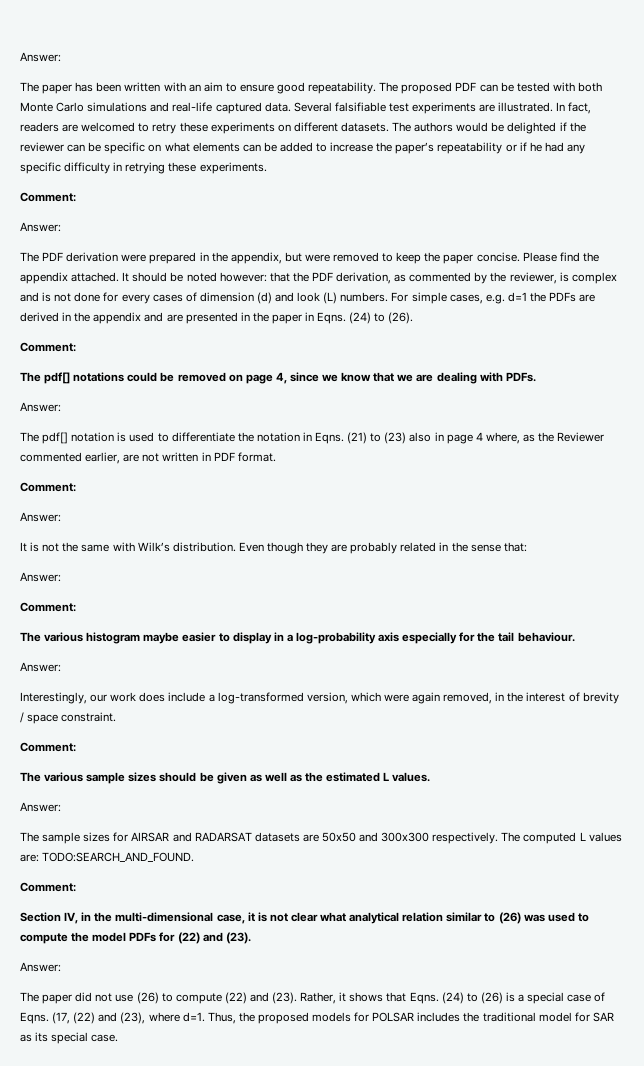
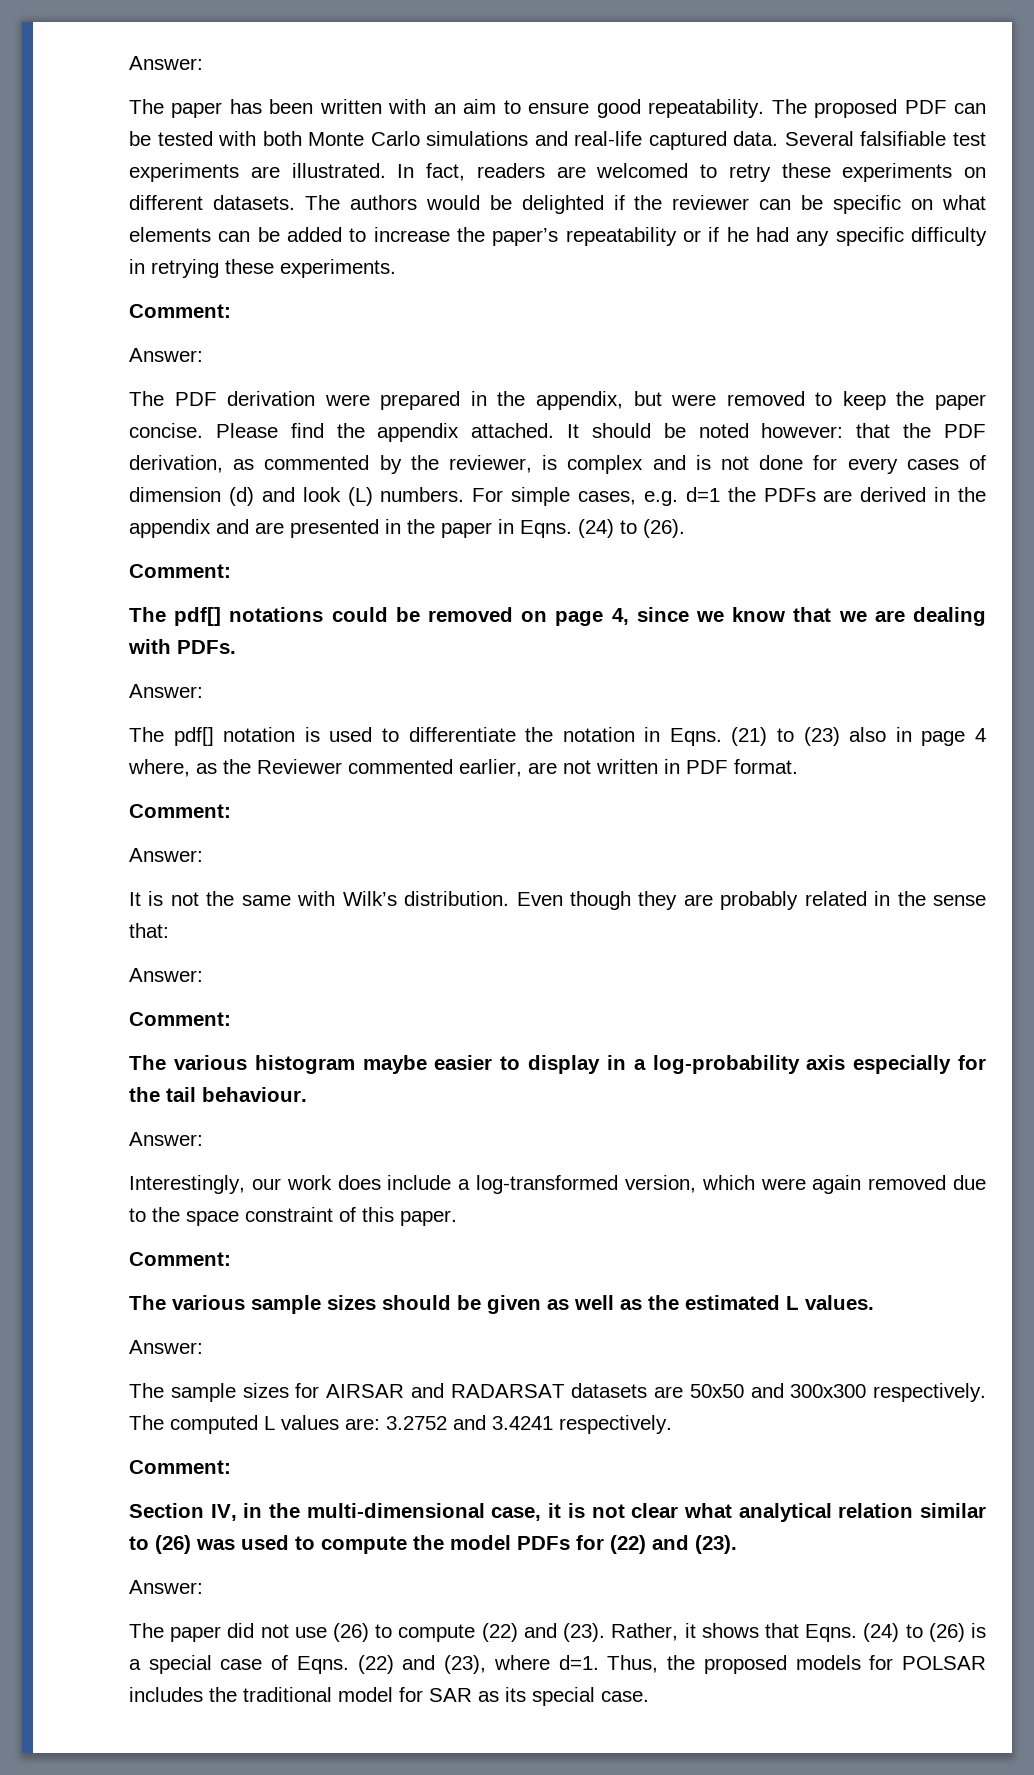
- Interestingly, our work does include a log-transformed version, which were again removed, in the interest of brevity / space constraint.
+ Interestingly, our work does include a log-transformed version, which were again removed due to the space constraint of this paper.
- The computed L values are: TODO:SEARCH_AND_FOUND.
+ The computed L values are: 3.2752 and 3.4241 respectively.
- (17, (22) and (23), where d=1.
+ (22) and (23), where d=1.

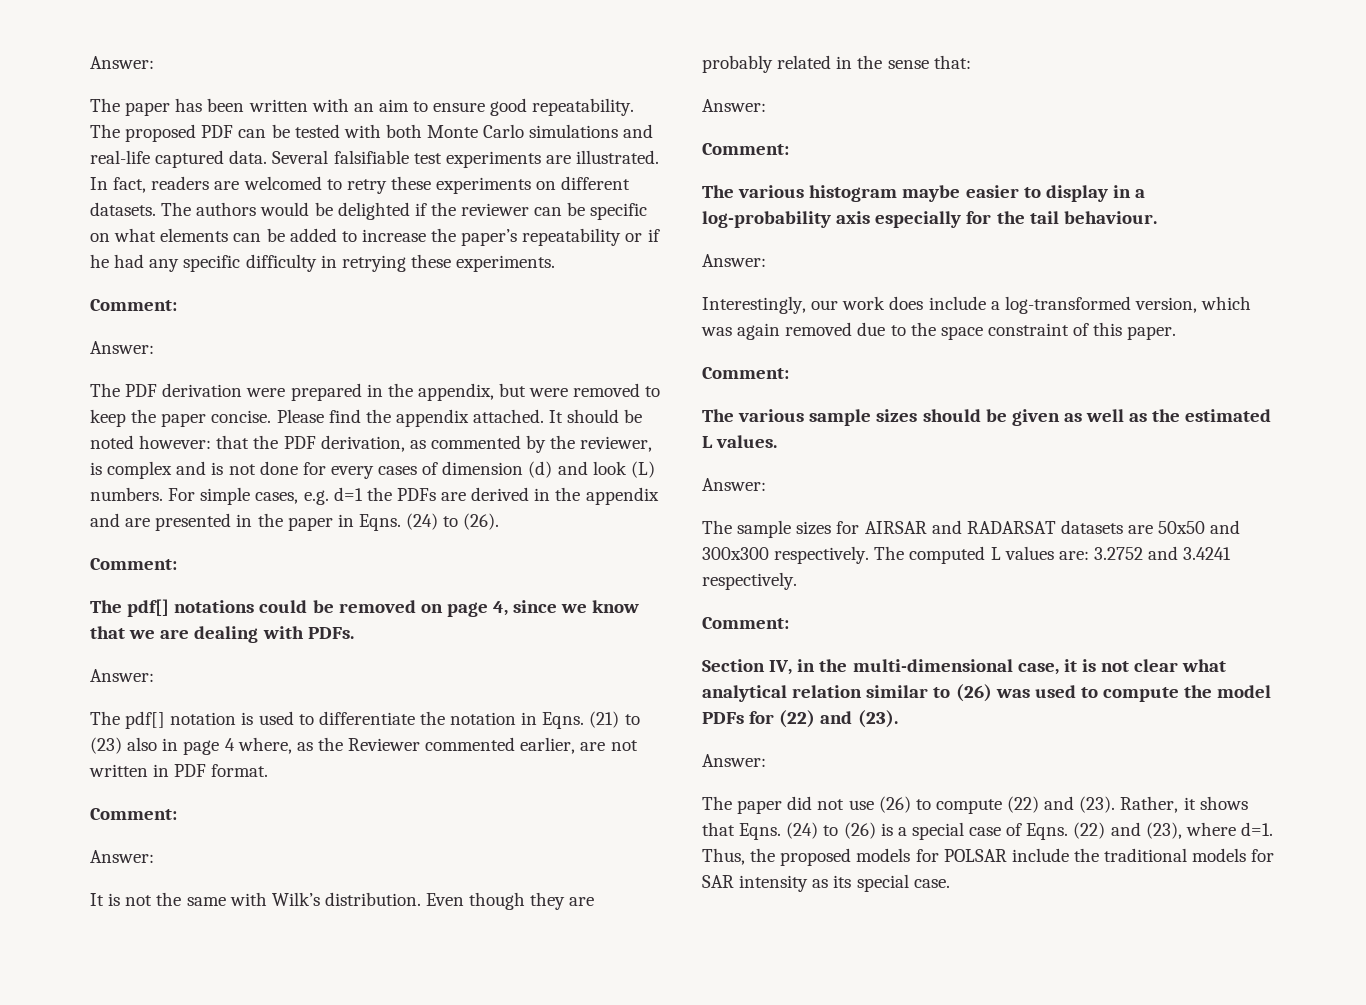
- Interestingly, our work does include a log-transformed version, which were again removed due to the space constraint of this paper.
+ Interestingly, our work does include a log-transformed version, which was again removed due to the space constraint of this paper.
- Thus, the proposed models for POLSAR includes the traditional model for SAR as its special case.
+ Thus, the proposed models for POLSAR include the traditional models for SAR intensity as its special case.

